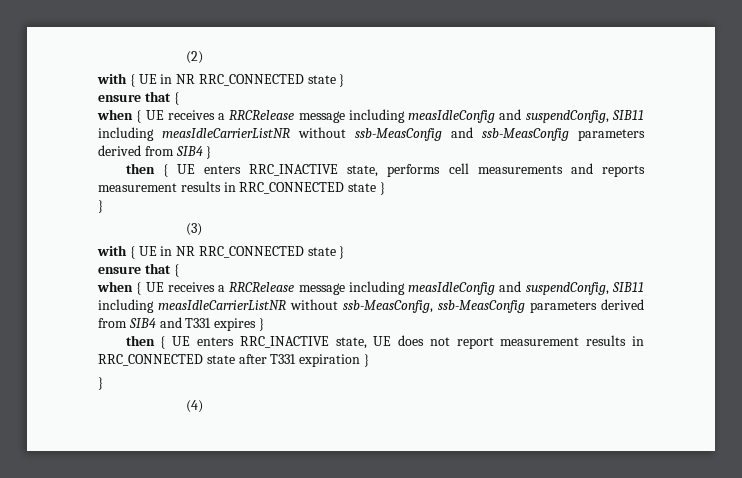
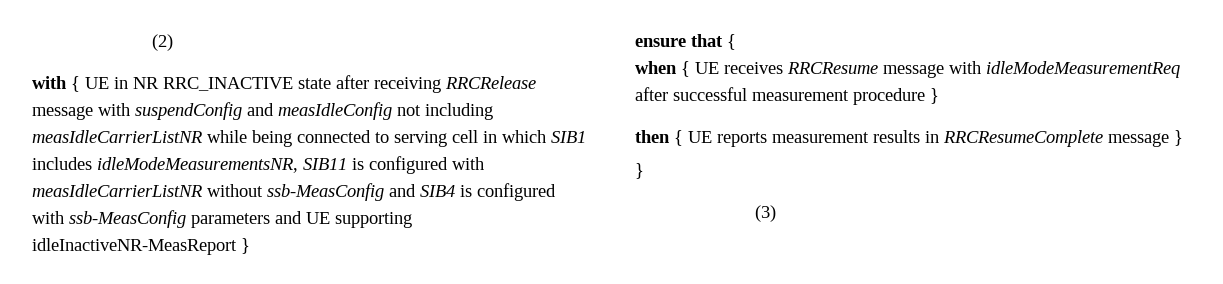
  (2)
- with { UE in NR RRC_CONNECTED state }
+ with { UE in NR RRC_INACTIVE state after receiving RRCRelease message with suspendConfig and measIdleConfig not including measIdleCarrierListNR while being connected to serving cell in which SIB1 includes idleModeMeasurementsNR, SIB11 is configured with measIdleCarrierListNR without ssb-MeasConfig and SIB4 is configured with ssb-MeasConfig parameters and UE supporting idleInactiveNR-MeasReport }
  ensure that {
- when { UE receives a RRCRelease message including measIdleConfig and suspendConfig, SIB11 including measIdleCarrierListNR without ssb-MeasConfig and ssb-MeasConfig parameters derived from SIB4 }
- then { UE enters RRC_INACTIVE state, performs cell measurements and reports measurement results in RRC_CONNECTED state }
+ when { UE receives RRCResume message with idleModeMeasurementReq after successful measurement procedure }
+ then { UE reports measurement results in RRCResumeComplete message }
  (3)
- with { UE in NR RRC_CONNECTED state }
- ensure that {
- when { UE receives a RRCRelease message including measIdleConfig and suspendConfig, SIB11 including measIdleCarrierListNR without ssb-MeasConfig, ssb-MeasConfig parameters derived from SIB4 and T331 expires }
- then { UE enters RRC_INACTIVE state, UE does not report measurement results in RRC_CONNECTED state after T331 expiration }
- }
- (4)

